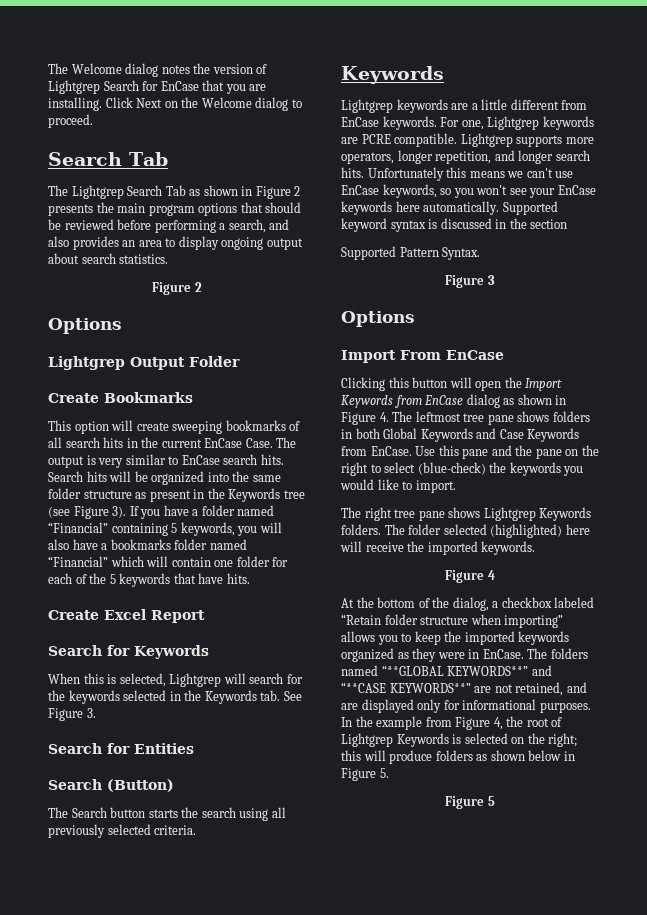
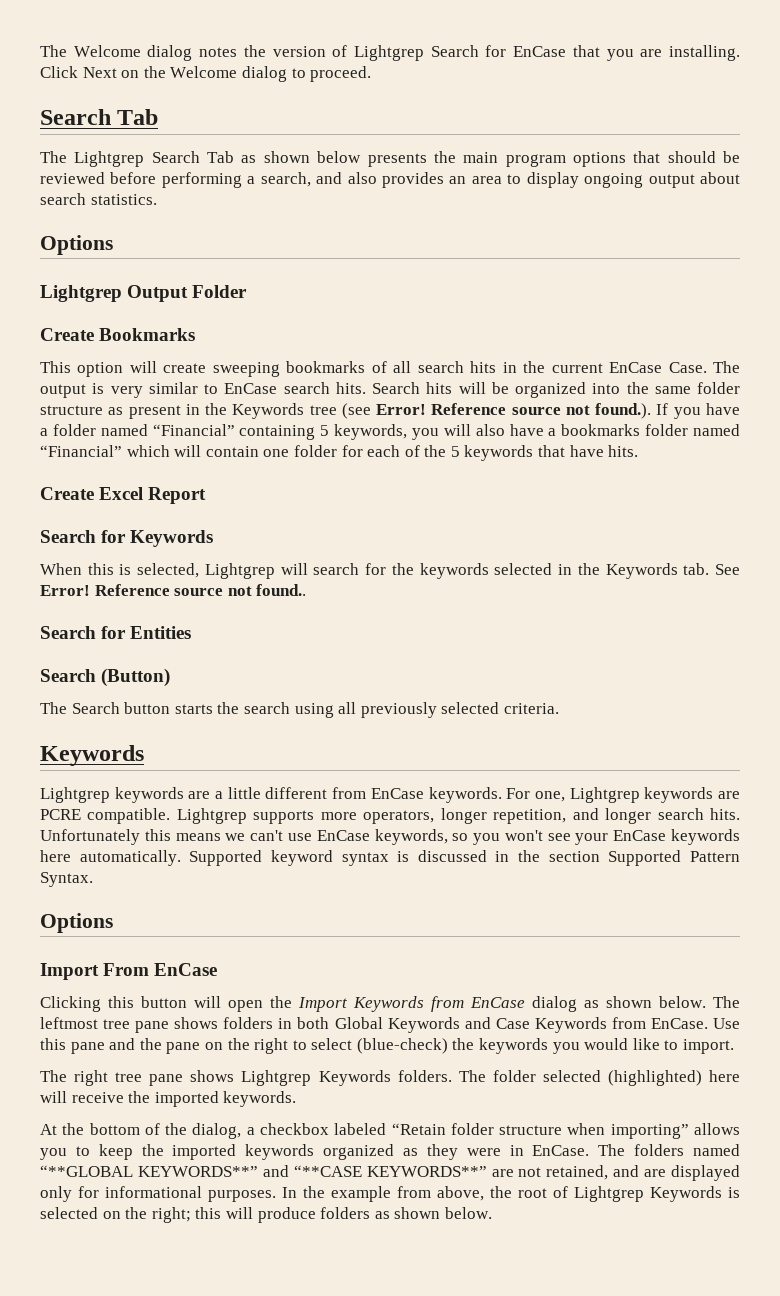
- The Lightgrep Search Tab as shown in Figure 2 presents the main program options that should be reviewed before performing a search, and also provides an area to display ongoing output about search statistics.
- Figure 2
+ The Lightgrep Search Tab as shown below presents the main program options that should be reviewed before performing a search, and also provides an area to display ongoing output about search statistics.
- Search hits will be organized into the same folder structure as present in the Keywords tree (see Figure 3). If you have a folder named “Financial” containing 5 keywords, you will also have a bookmarks folder named “Financial” which will contain one folder for each of the 5 keywords that have hits.
+ Search hits will be organized into the same folder structure as present in the Keywords tree (see Error! Reference source not found.). If you have a folder named “Financial” containing 5 keywords, you will also have a bookmarks folder named “Financial” which will contain one folder for each of the 5 keywords that have hits.
- When this is selected, Lightgrep will search for the keywords selected in the Keywords tab. See Figure 3.
+ When this is selected, Lightgrep will search for the keywords selected in the Keywords tab. See Error! Reference source not found..
- Supported keyword syntax is discussed in the section
- Supported Pattern Syntax.
+ Supported keyword syntax is discussed in the section Supported Pattern Syntax.
- Figure 3
- Clicking this button will open the Import Keywords from EnCase dialog as shown in Figure 4. The leftmost tree pane shows folders in both Global Keywords and Case Keywords from EnCase.
+ Clicking this button will open the Import Keywords from EnCase dialog as shown below. The leftmost tree pane shows folders in both Global Keywords and Case Keywords from EnCase.
- Figure 4
- In the example from Figure 4, the root of Lightgrep Keywords is selected on the right; this will produce folders as shown below in Figure 5.
- Figure 5
+ In the example from above, the root of Lightgrep Keywords is selected on the right; this will produce folders as shown below.

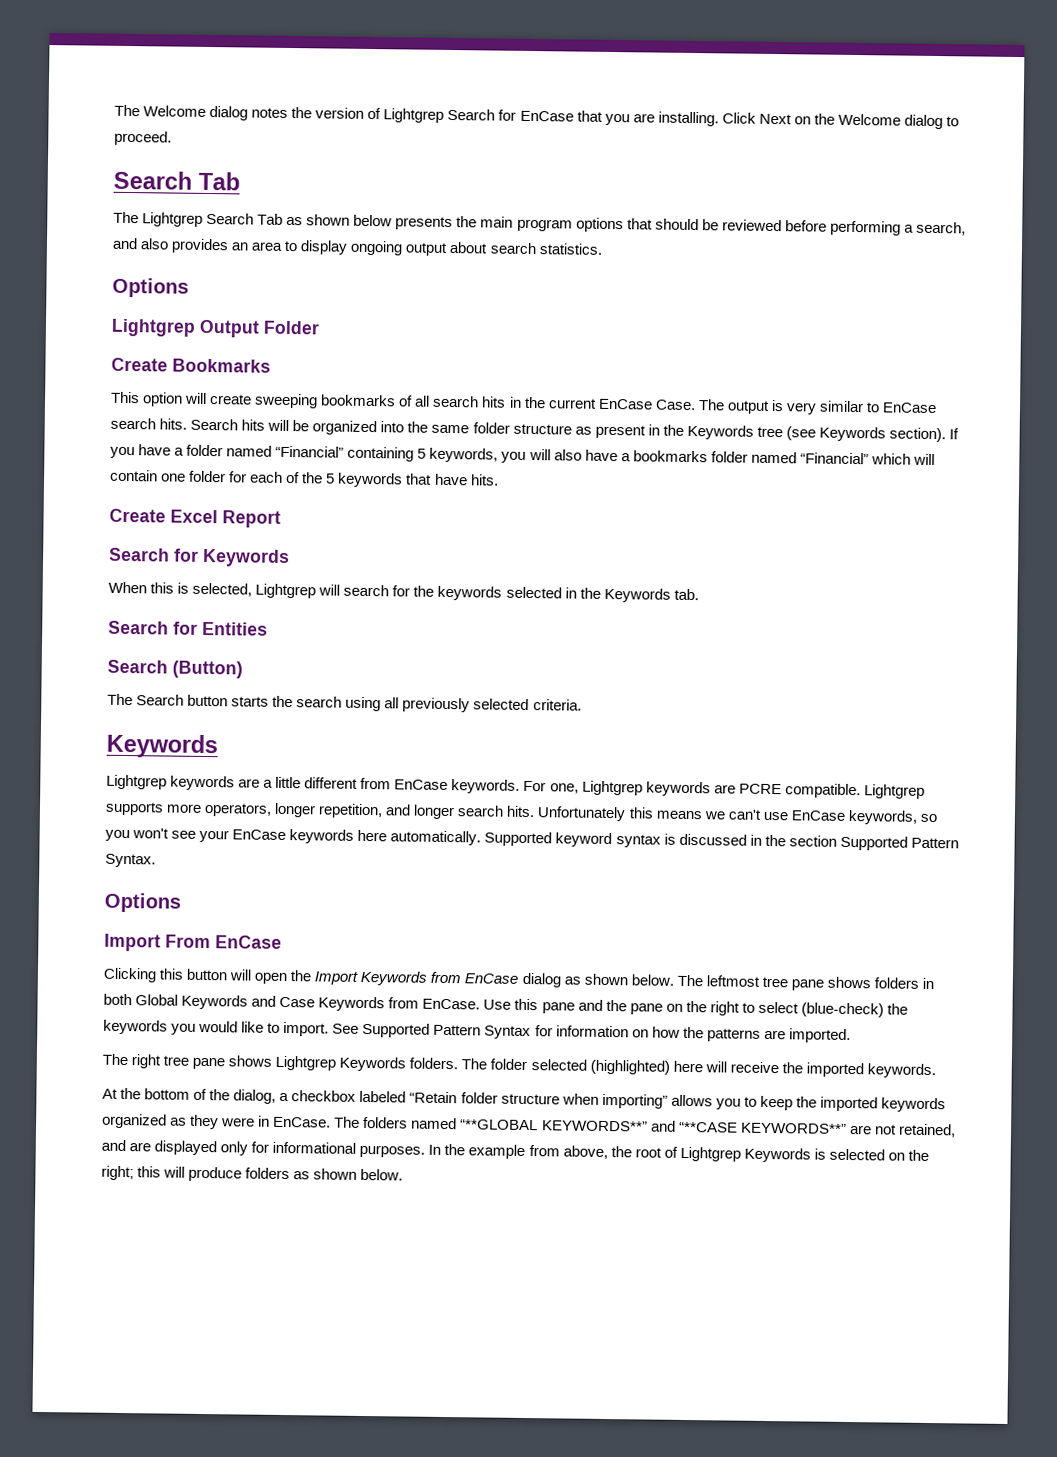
- Search hits will be organized into the same folder structure as present in the Keywords tree (see Error! Reference source not found.). If you have a folder named “Financial” containing 5 keywords, you will also have a bookmarks folder named “Financial” which will contain one folder for each of the 5 keywords that have hits.
+ Search hits will be organized into the same folder structure as present in the Keywords tree (see Keywords section). If you have a folder named “Financial” containing 5 keywords, you will also have a bookmarks folder named “Financial” which will contain one folder for each of the 5 keywords that have hits.
- When this is selected, Lightgrep will search for the keywords selected in the Keywords tab. See Error! Reference source not found..
+ When this is selected, Lightgrep will search for the keywords selected in the Keywords tab.
+ See Supported Pattern Syntax for information on how the patterns are imported.

